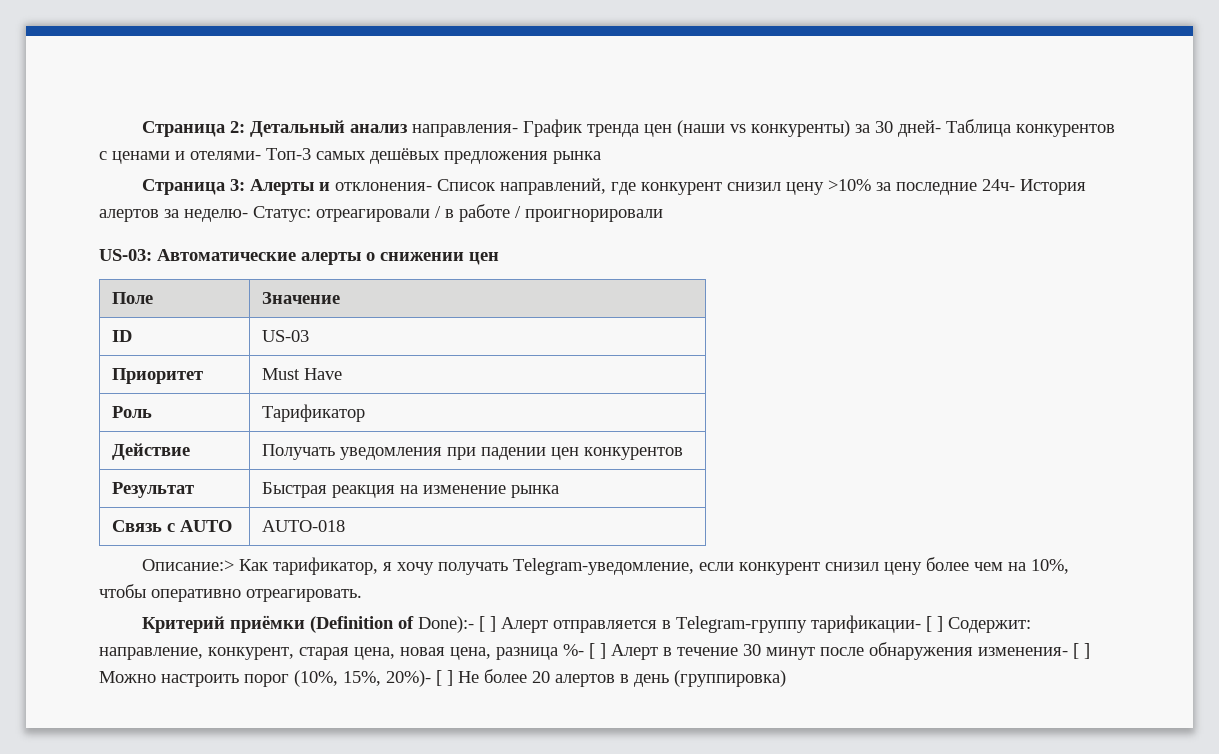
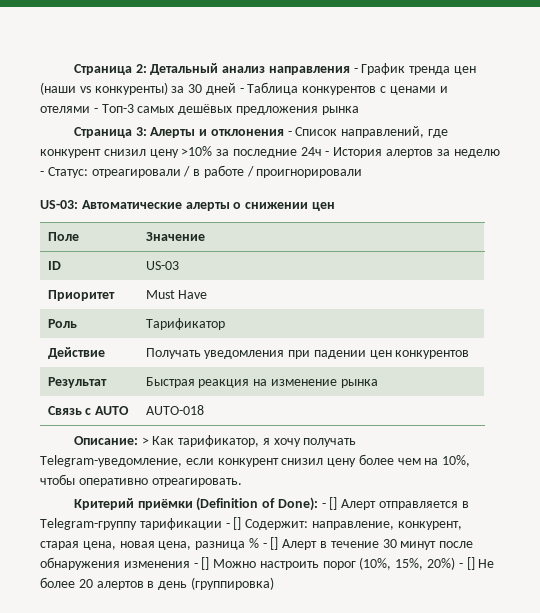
- Страница 2: Детальный анализ направления- График тренда цен (наши vs конкуренты) за 30 дней- Таблица конкурентов с ценами и отелями- Топ-3 самых дешёвых предложения рынка
+ Страница 2: Детальный анализ направления - График тренда цен (наши vs конкуренты) за 30 дней - Таблица конкурентов с ценами и отелями - Топ-3 самых дешёвых предложения рынка
- Страница 3: Алерты и отклонения- Список направлений, где конкурент снизил цену >10% за последние 24ч- История алертов за неделю- Статус: отреагировали / в работе / проигнорировали
+ Страница 3: Алерты и отклонения - Список направлений, где конкурент снизил цену >10% за последние 24ч - История алертов за неделю - Статус: отреагировали / в работе / проигнорировали
- Описание:> Как тарификатор, я хочу получать Telegram-уведомление, если конкурент снизил цену более чем на 10%, чтобы оперативно отреагировать.
+ Описание: > Как тарификатор, я хочу получать Telegram-уведомление, если конкурент снизил цену более чем на 10%, чтобы оперативно отреагировать.
- Критерий приёмки (Definition of Done):- [ ] Алерт отправляется в Telegram-группу тарификации- [ ] Содержит: направление, конкурент, старая цена, новая цена, разница %- [ ] Алерт в течение 30 минут после обнаружения изменения- [ ] Можно настроить порог (10%, 15%, 20%)- [ ] Не более 20 алертов в день (группировка)
+ Критерий приёмки (Definition of Done): - [] Алерт отправляется в Telegram-группу тарификации - [] Содержит: направление, конкурент, старая цена, новая цена, разница % - [] Алерт в течение 30 минут после обнаружения изменения - [] Можно настроить порог (10%, 15%, 20%) - [] Не более 20 алертов в день (группировка)

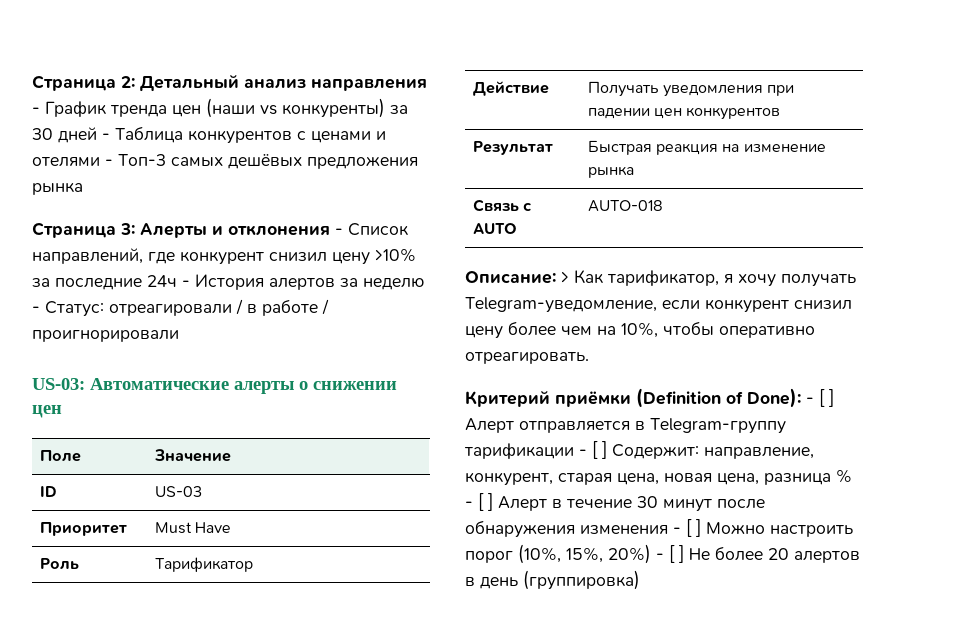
- Критерий приёмки (Definition of Done): - [] Алерт отправляется в Telegram-группу тарификации - [] Содержит: направление, конкурент, старая цена, новая цена, разница % - [] Алерт в течение 30 минут после обнаружения изменения - [] Можно настроить порог (10%, 15%, 20%) - [] Не более 20 алертов в день (группировка)
+ Критерий приёмки (Definition of Done): - [ ] Алерт отправляется в Telegram-группу тарификации - [ ] Содержит: направление, конкурент, старая цена, новая цена, разница % - [ ] Алерт в течение 30 минут после обнаружения изменения - [ ] Можно настроить порог (10%, 15%, 20%) - [ ] Не более 20 алертов в день (группировка)

